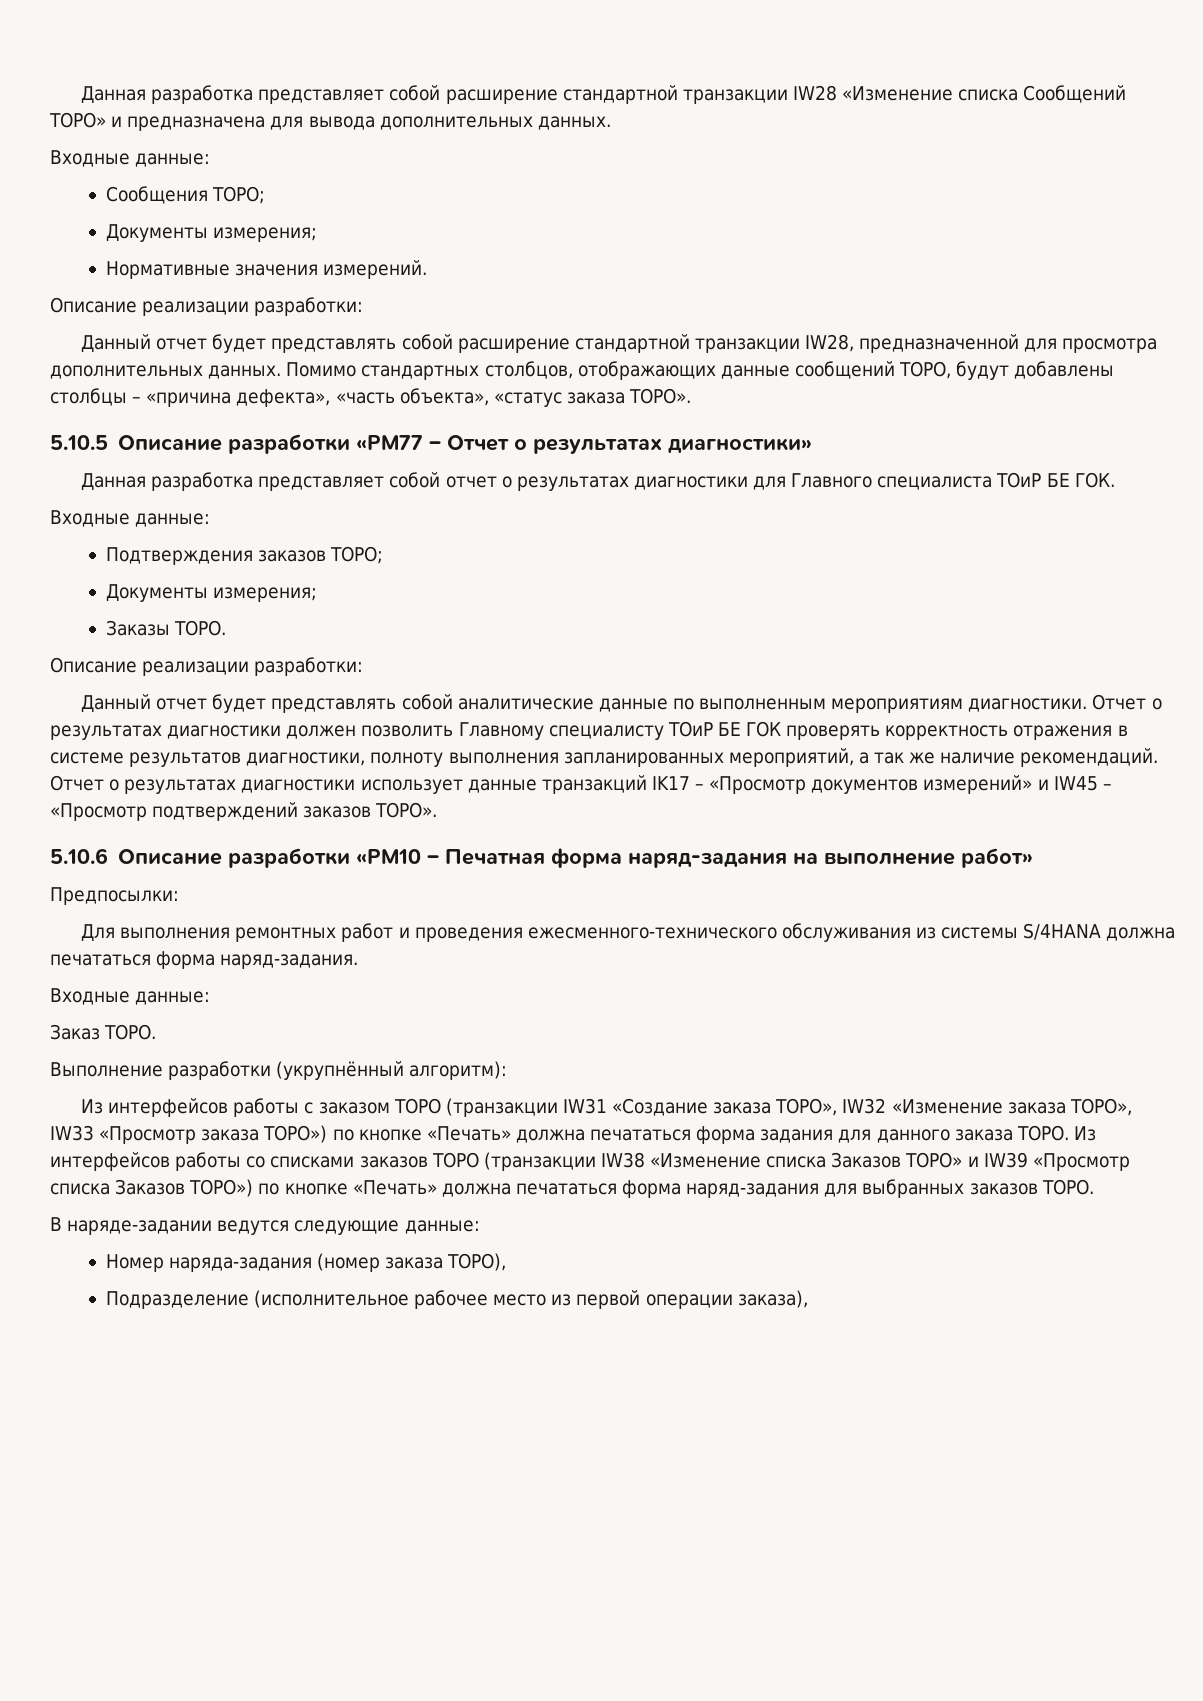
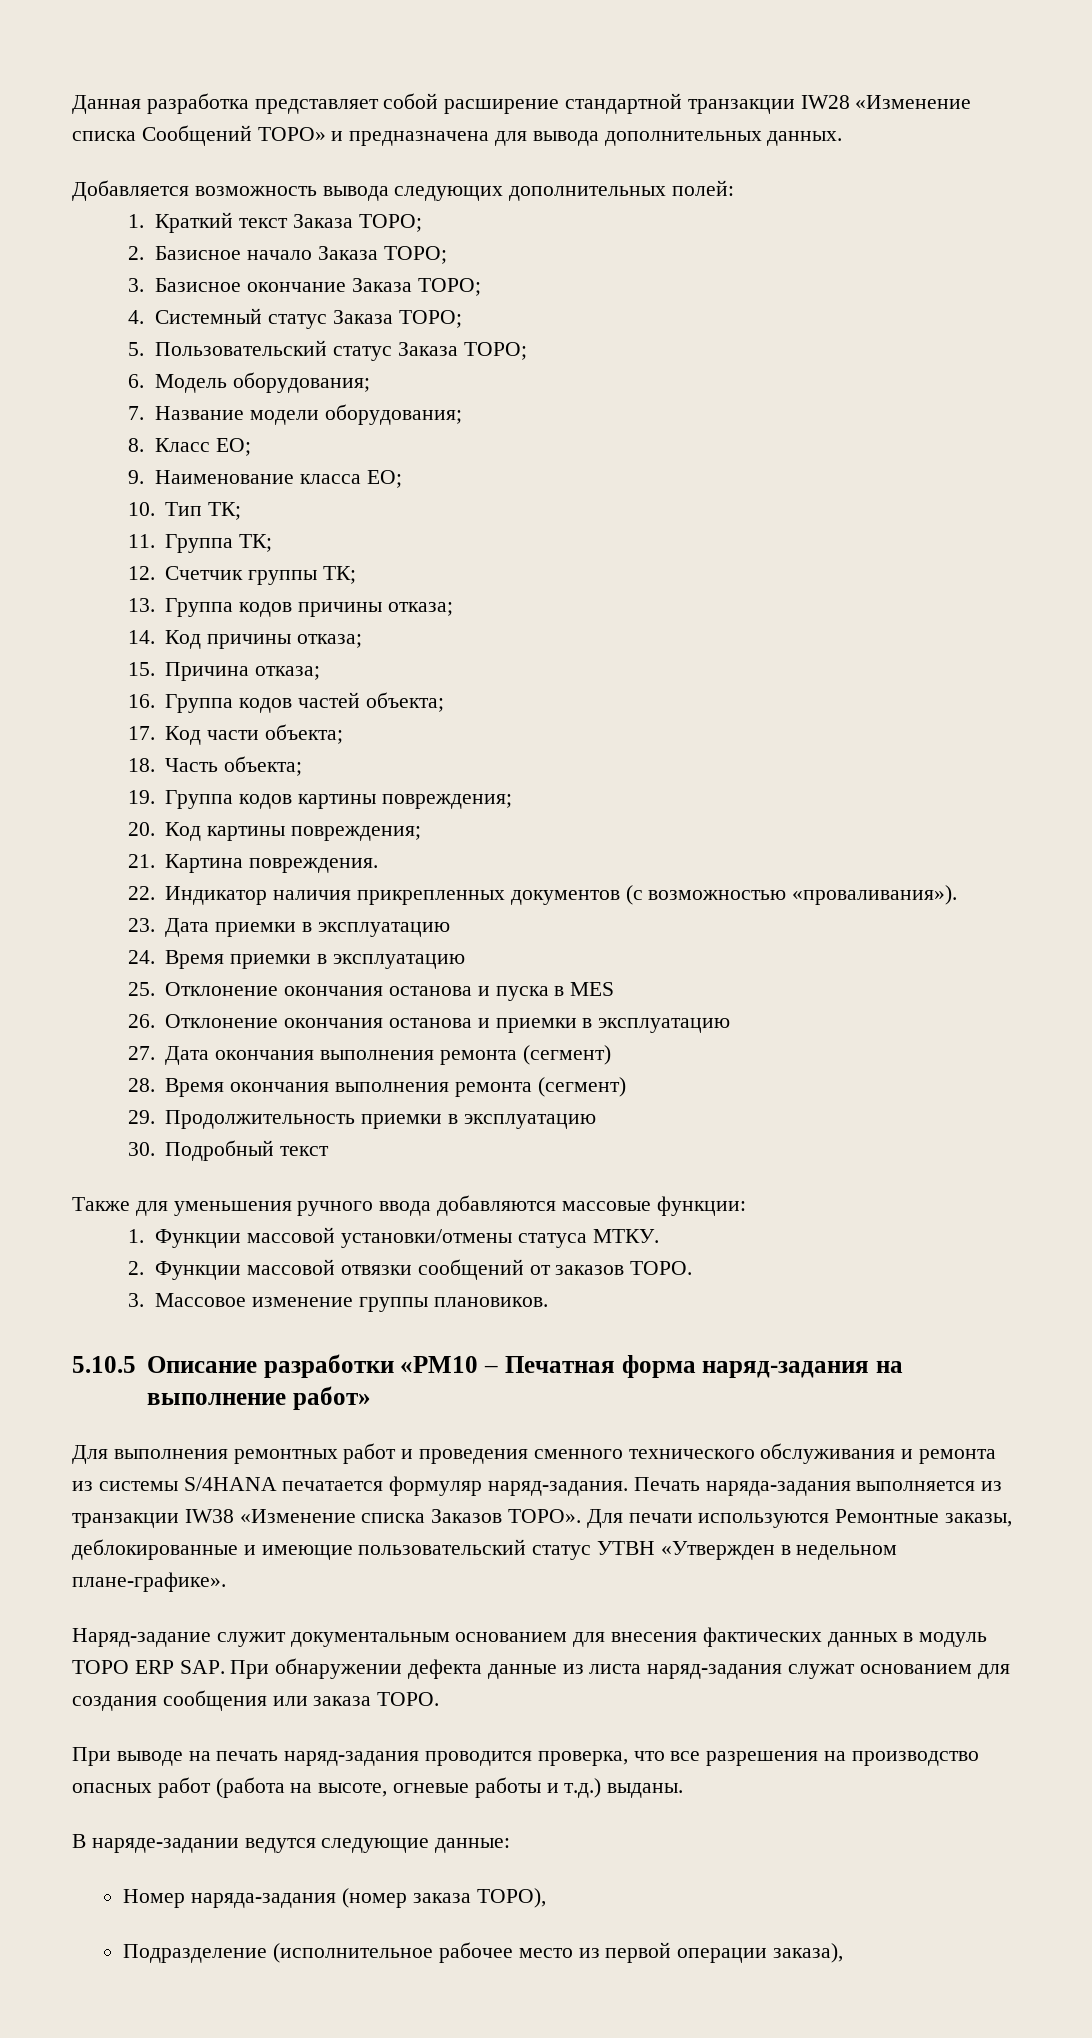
  Данная разработка представляет собой расширение стандартной транзакции IW28 «Изменение списка Сообщений ТОРО» и предназначена для вывода дополнительных данных.
- Входные данные:
- Сообщения ТОРО;
- Документы измерения;
- Нормативные значения измерений.
- Описание реализации разработки:
- Данный отчет будет представлять собой расширение стандартной транзакции IW28, предназначенной для просмотра дополнительных данных. Помимо стандартных столбцов, отображающих данные сообщений ТОРО, будут добавлены столбцы – «причина дефекта», «часть объекта», «статус заказа ТОРО».
- 5.10.5 Описание разработки «PM77 – Отчет о результатах диагностики»
- Данная разработка представляет собой отчет о результатах диагностики для Главного специалиста ТОиР БЕ ГОК.
- Входные данные:
- Подтверждения заказов ТОРО;
- Документы измерения;
- Заказы ТОРО.
- Описание реализации разработки:
- Данный отчет будет представлять собой аналитические данные по выполненным мероприятиям диагностики. Отчет о результатах диагностики должен позволить Главному специалисту ТОиР БЕ ГОК проверять корректность отражения в системе результатов диагностики, полноту выполнения запланированных мероприятий, а так же наличие рекомендаций. Отчет о результатах диагностики использует данные транзакций IK17 – «Просмотр документов измерений» и IW45 – «Просмотр подтверждений заказов ТОРО».
- 5.10.6 Описание разработки «PM10 – Печатная форма наряд-задания на выполнение работ»
+ Добавляется возможность вывода следующих дополнительных полей:
+ 1. Краткий текст Заказа ТОРО;
+ 2. Базисное начало Заказа ТОРО;
+ 3. Базисное окончание Заказа ТОРО;
+ 4. Системный статус Заказа ТОРО;
+ 5. Пользовательский статус Заказа ТОРО;
+ 6. Модель оборудования;
+ 7. Название модели оборудования;
+ 8. Класс ЕО;
+ 9. Наименование класса ЕО;
+ 10. Тип ТК;
+ 11. Группа ТК;
+ 12. Счетчик группы ТК;
+ 13. Группа кодов причины отказа;
+ 14. Код причины отказа;
+ 15. Причина отказа;
+ 16. Группа кодов частей объекта;
+ 17. Код части объекта;
+ 18. Часть объекта;
+ 19. Группа кодов картины повреждения;
+ 20. Код картины повреждения;
+ 21. Картина повреждения.
+ 22. Индикатор наличия прикрепленных документов (с возможностью «проваливания»).
+ 23. Дата приемки в эксплуатацию
+ 24. Время приемки в эксплуатацию
+ 25. Отклонение окончания останова и пуска в MES
+ 26. Отклонение окончания останова и приемки в эксплуатацию
+ 27. Дата окончания выполнения ремонта (сегмент)
+ 28. Время окончания выполнения ремонта (сегмент)
+ 29. Продолжительность приемки в эксплуатацию
+ 30. Подробный текст
+ Также для уменьшения ручного ввода добавляются массовые функции:
+ 1. Функции массовой установки/отмены статуса МТКУ.
+ 2. Функции массовой отвязки сообщений от заказов ТОРО.
+ 3. Массовое изменение группы плановиков.
+ 5.10.5 Описание разработки «PM10 – Печатная форма наряд-задания на выполнение работ»
- Предпосылки:
- Для выполнения ремонтных работ и проведения ежесменного-технического обслуживания из системы S/4HANA должна печататься форма наряд-задания.
- Входные данные:
- Заказ ТОРО.
- Выполнение разработки (укрупнённый алгоритм):
- Из интерфейсов работы с заказом ТОРО (транзакции IW31 «Создание заказа ТОРО», IW32 «Изменение заказа ТОРО», IW33 «Просмотр заказа ТОРО») по кнопке «Печать» должна печататься форма задания для данного заказа ТОРО. Из интерфейсов работы со списками заказов ТОРО (транзакции IW38 «Изменение списка Заказов ТОРО» и IW39 «Просмотр списка Заказов ТОРО») по кнопке «Печать» должна печататься форма наряд-задания для выбранных заказов ТОРО.
+ Для выполнения ремонтных работ и проведения сменного технического обслуживания и ремонта из системы S/4HANA печатается формуляр наряд-задания. Печать наряда-задания выполняется из транзакции IW38 «Изменение списка Заказов ТОРО». Для печати используются Ремонтные заказы, деблокированные и имеющие пользовательский статус УТВН «Утвержден в недельном плане-графике».
+ Наряд-задание служит документальным основанием для внесения фактических данных в модуль ТОРО ERP SAP. При обнаружении дефекта данные из листа наряд-задания служат основанием для создания сообщения или заказа ТОРО.
+ При выводе на печать наряд-задания проводится проверка, что все разрешения на производство опасных работ (работа на высоте, огневые работы и т.д.) выданы.

